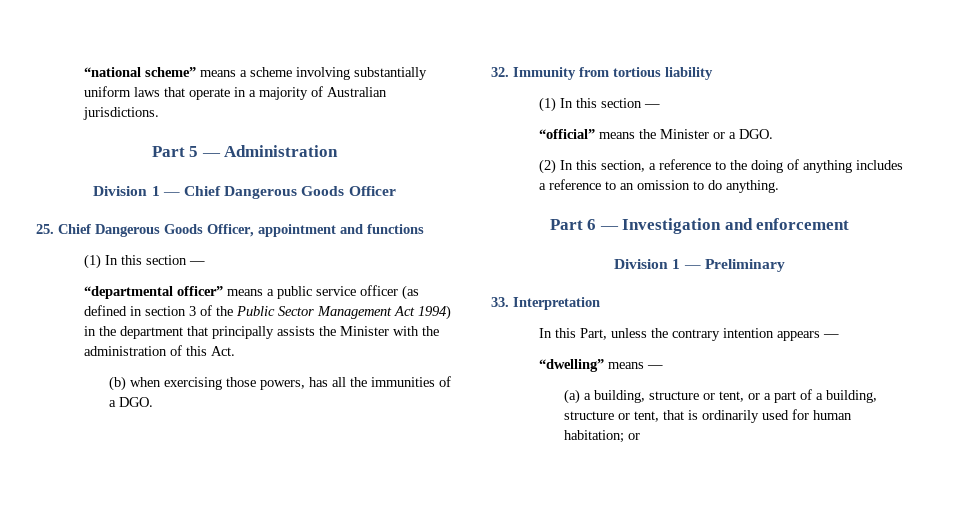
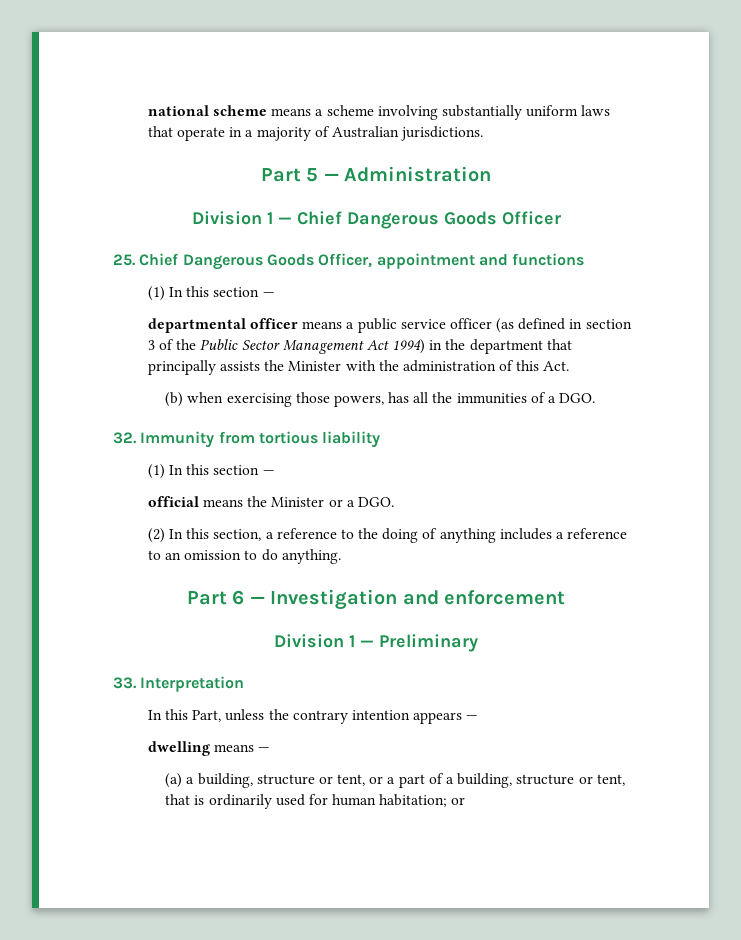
- “national scheme” means a scheme involving substantially uniform laws that operate in a majority of Australian jurisdictions.
+ national scheme means a scheme involving substantially uniform laws that operate in a majority of Australian jurisdictions.
- “departmental officer” means a public service officer (as defined in section 3 of the Public Sector Management Act 1994) in the department that principally assists the Minister with the administration of this Act.
+ departmental officer means a public service officer (as defined in section 3 of the Public Sector Management Act 1994) in the department that principally assists the Minister with the administration of this Act.
- “official” means the Minister or a DGO.
+ official means the Minister or a DGO.
- “dwelling” means —
+ dwelling means —

